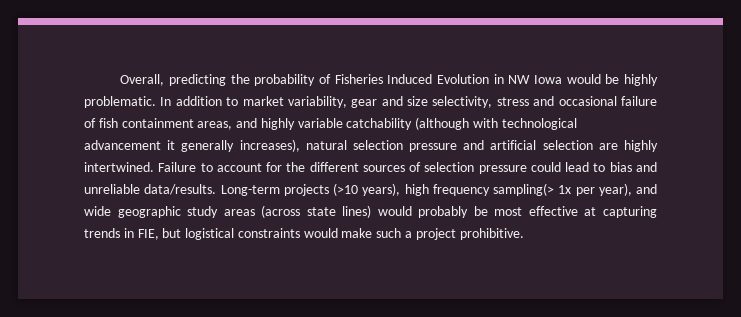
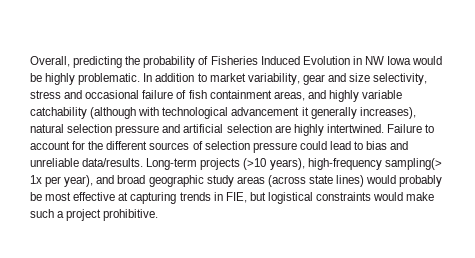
- Long-term projects (>10 years), high frequency sampling(> 1x per year), and wide geographic study areas (across state lines) would probably be most effective at capturing trends in FIE, but logistical constraints would make such a project prohibitive.
+ Long-term projects (>10 years), high-frequency sampling(> 1x per year), and broad geographic study areas (across state lines) would probably be most effective at capturing trends in FIE, but logistical constraints would make such a project prohibitive.

